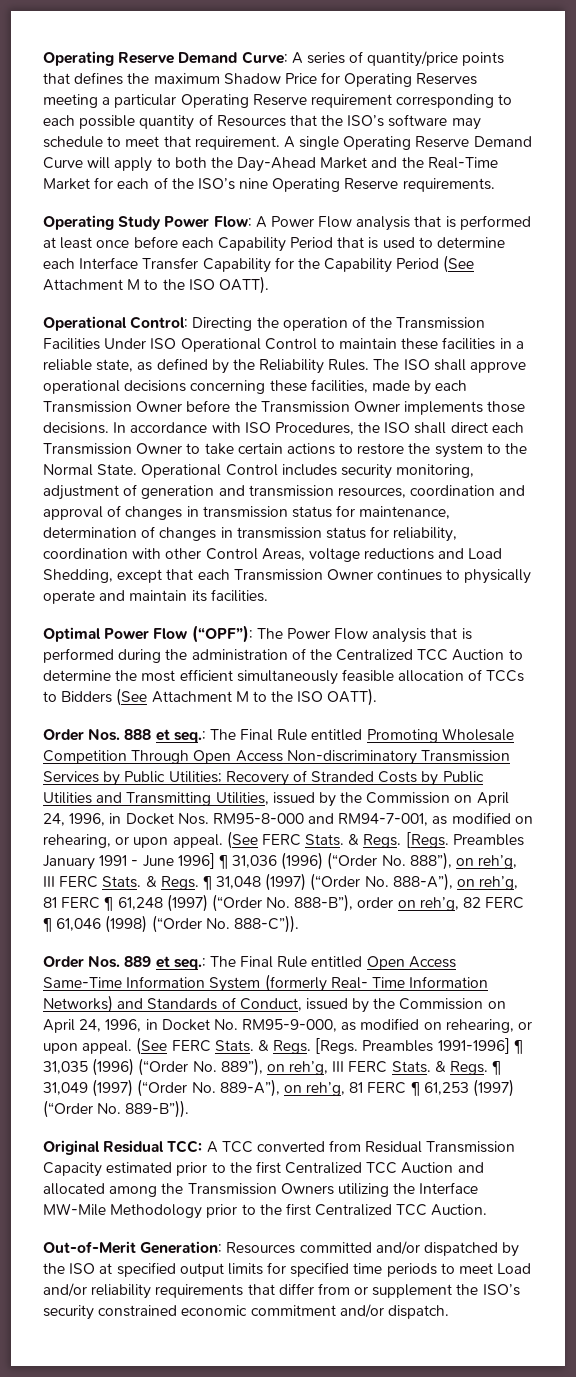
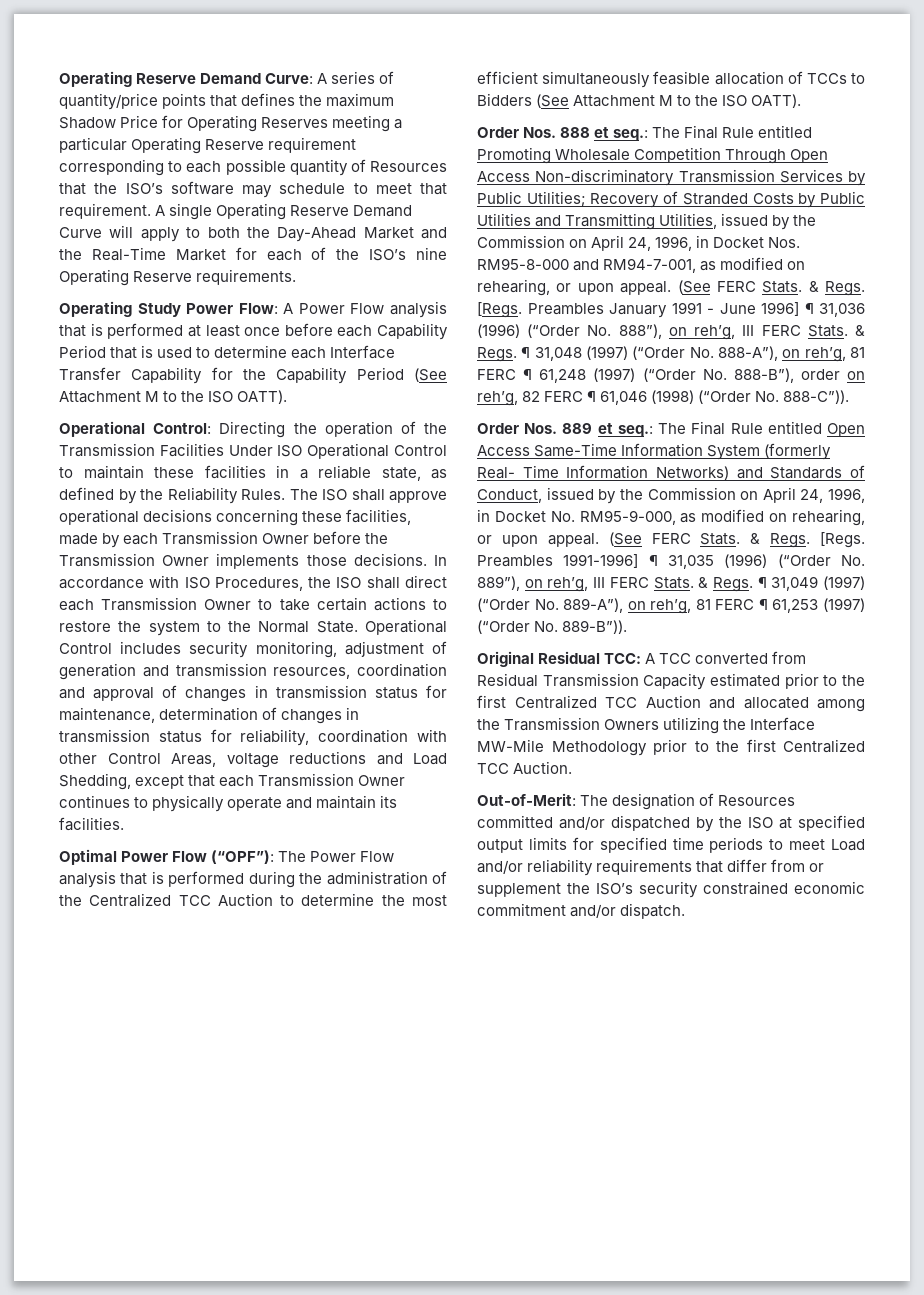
- Out-of-Merit Generation: Resources committed and/or dispatched by the ISO at specified output limits for specified time periods to meet Load and/or reliability requirements that differ from or supplement the ISO’s security constrained economic commitment and/or dispatch.
+ Out-of-Merit: The designation of Resources committed and/or dispatched by the ISO at specified output limits for specified time periods to meet Load and/or reliability requirements that differ from or supplement the ISO’s security constrained economic commitment and/or dispatch.

